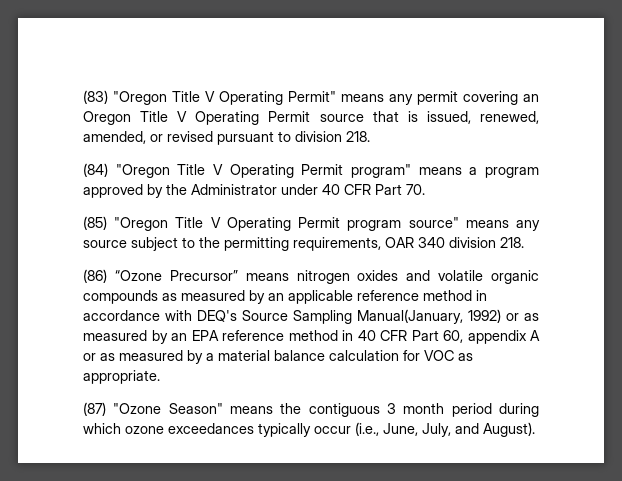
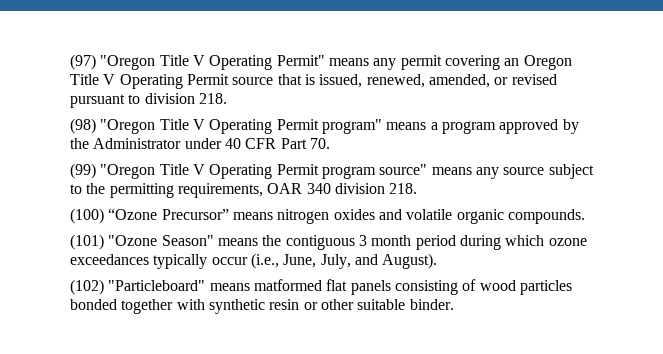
- (83) "Oregon Title V Operating Permit" means any permit covering an Oregon Title V Operating Permit source that is issued, renewed, amended, or revised pursuant to division 218.
+ (97) "Oregon Title V Operating Permit" means any permit covering an Oregon Title V Operating Permit source that is issued, renewed, amended, or revised pursuant to division 218.
- (84) "Oregon Title V Operating Permit program" means a program approved by the Administrator under 40 CFR Part 70.
+ (98) "Oregon Title V Operating Permit program" means a program approved by the Administrator under 40 CFR Part 70.
- (85) "Oregon Title V Operating Permit program source" means any source subject to the permitting requirements, OAR 340 division 218.
+ (99) "Oregon Title V Operating Permit program source" means any source subject to the permitting requirements, OAR 340 division 218.
- (86) “Ozone Precursor” means nitrogen oxides and volatile organic compounds as measured by an applicable reference method in accordance with DEQ's Source Sampling Manual(January, 1992) or as measured by an EPA reference method in 40 CFR Part 60, appendix A or as measured by a material balance calculation for VOC as appropriate.
- (87) "Ozone Season" means the contiguous 3 month period during which ozone exceedances typically occur (i.e., June, July, and August).
+ (100) “Ozone Precursor” means nitrogen oxides and volatile organic compounds.
+ (101) "Ozone Season" means the contiguous 3 month period during which ozone exceedances typically occur (i.e., June, July, and August).
+ (102) "Particleboard" means matformed flat panels consisting of wood particles bonded together with synthetic resin or other suitable binder.

